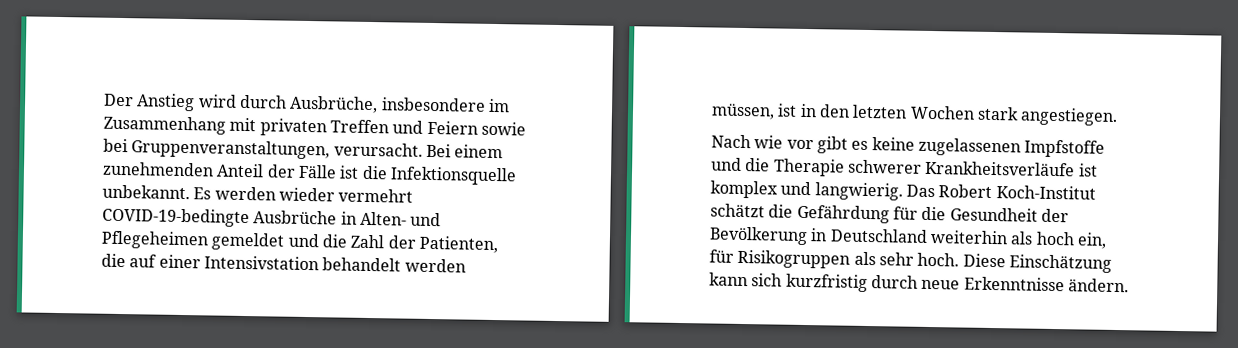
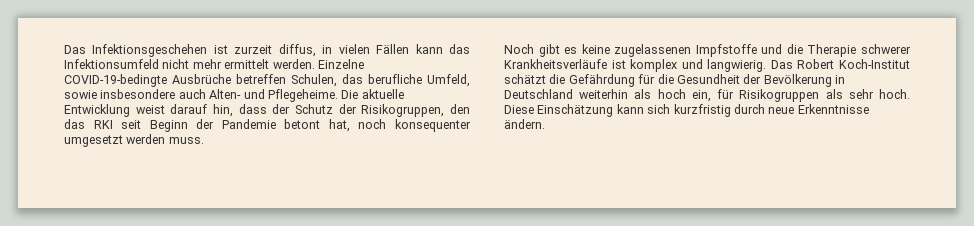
- Der Anstieg wird durch Ausbrüche, insbesondere im Zusammenhang mit privaten Treffen und Feiern sowie bei Gruppenveranstaltungen, verursacht. Bei einem zunehmenden Anteil der Fälle ist die Infektionsquelle unbekannt. Es werden wieder vermehrt COVID-19-bedingte Ausbrüche in Alten- und Pflegeheimen gemeldet und die Zahl der Patienten, die auf einer Intensivstation behandelt werden müssen, ist in den letzten Wochen stark angestiegen.
- Nach wie vor gibt es keine zugelassenen Impfstoffe und die Therapie schwerer Krankheitsverläufe ist komplex und langwierig.
+ Das Infektionsgeschehen ist zurzeit diffus, in vielen Fällen kann das Infektionsumfeld nicht mehr ermittelt werden. Einzelne COVID-19-bedingte Ausbrüche betreffen Schulen, das berufliche Umfeld, sowie insbesondere auch Alten- und Pflegeheime. Die aktuelle Entwicklung weist darauf hin, dass der Schutz der Risikogruppen, den das RKI seit Beginn der Pandemie betont hat, noch konsequenter umgesetzt werden muss.
+ Noch gibt es keine zugelassenen Impfstoffe und die Therapie schwerer Krankheitsverläufe ist komplex und langwierig.

